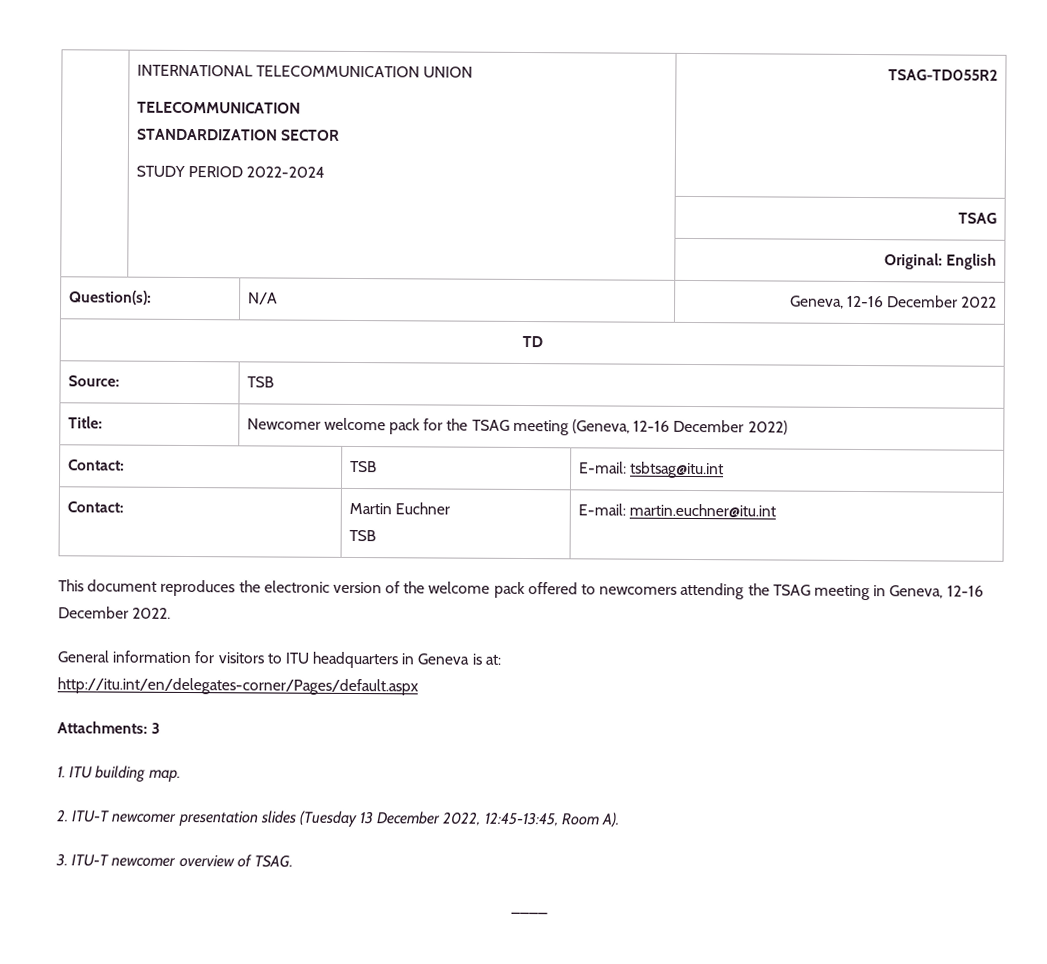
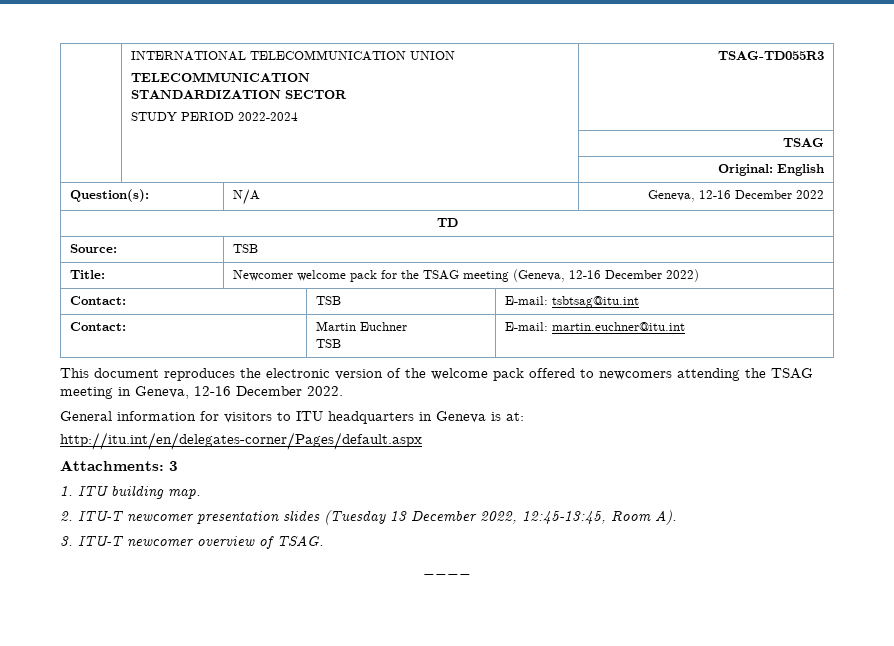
  | INTERNATIONAL TELECOMMUNICATION UNION
  TELECOMMUNICATION
  STANDARDIZATION SECTOR
- STUDY PERIOD 2022-2024 | TSAG-TD055R2
+ STUDY PERIOD 2022-2024 | TSAG-TD055R3

